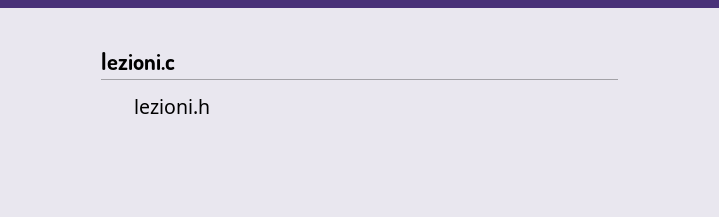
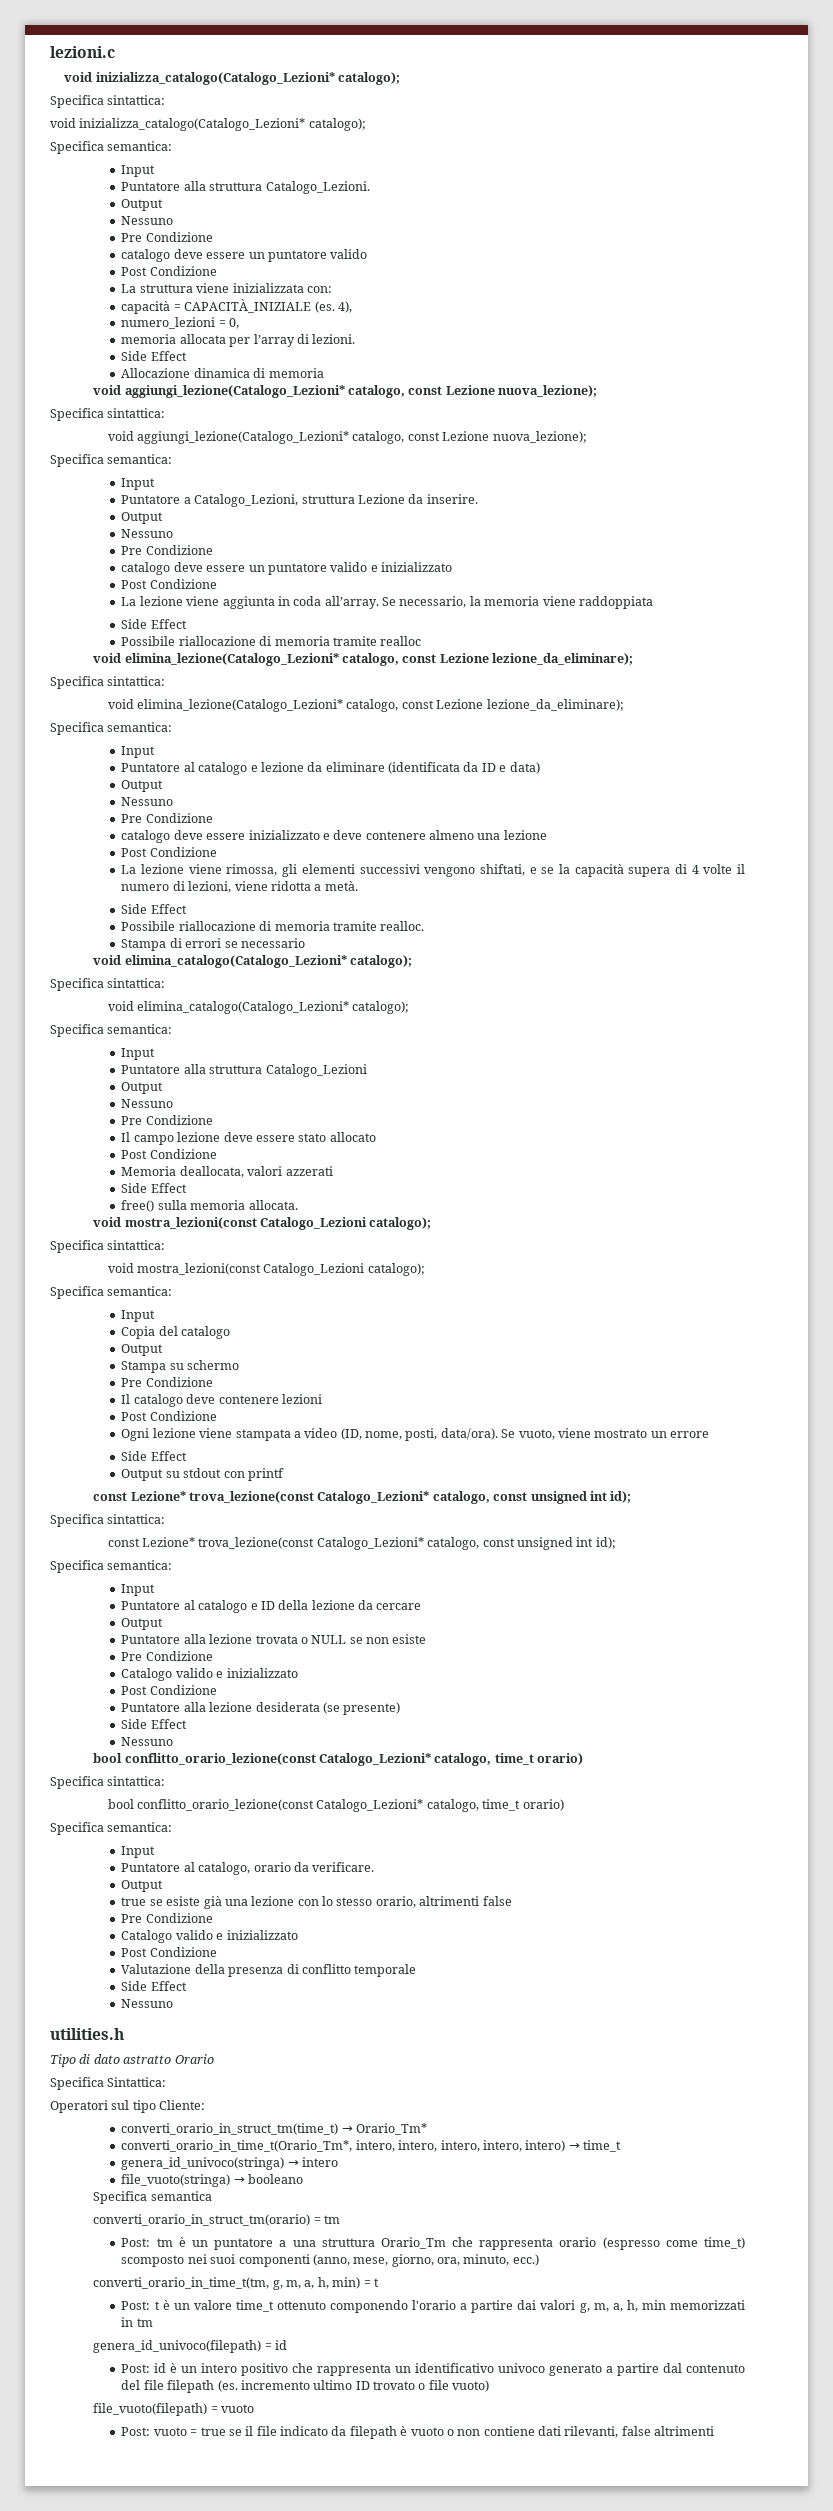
  lezioni.c
- lezioni.h
+ void inizializza_catalogo(Catalogo_Lezioni* catalogo);
+ Specifica sintattica:
+ void inizializza_catalogo(Catalogo_Lezioni* catalogo);
+ Specifica semantica:
+ Input
+ Puntatore alla struttura Catalogo_Lezioni.
+ Output
+ Nessuno
+ Pre Condizione
+ catalogo deve essere un puntatore valido
+ Post Condizione
+ La struttura viene inizializzata con:
+ capacità = CAPACITÀ_INIZIALE (es. 4),
+ numero_lezioni = 0,
+ memoria allocata per l’array di lezioni.
+ Side Effect
+ Allocazione dinamica di memoria
+ void aggiungi_lezione(Catalogo_Lezioni* catalogo, const Lezione nuova_lezione);
+ Specifica sintattica:
+ void aggiungi_lezione(Catalogo_Lezioni* catalogo, const Lezione nuova_lezione);
+ Specifica semantica:
+ Input
+ Puntatore a Catalogo_Lezioni, struttura Lezione da inserire.
+ Output
+ Nessuno
+ Pre Condizione
+ catalogo deve essere un puntatore valido e inizializzato
+ Post Condizione
+ La lezione viene aggiunta in coda all’array. Se necessario, la memoria viene raddoppiata
+ Side Effect
+ Possibile riallocazione di memoria tramite realloc
+ void elimina_lezione(Catalogo_Lezioni* catalogo, const Lezione lezione_da_eliminare);
+ Specifica sintattica:
+ void elimina_lezione(Catalogo_Lezioni* catalogo, const Lezione lezione_da_eliminare);
+ Specifica semantica:
+ Input
+ Puntatore al catalogo e lezione da eliminare (identificata da ID e data)
+ Output
+ Nessuno
+ Pre Condizione
+ catalogo deve essere inizializzato e deve contenere almeno una lezione
+ Post Condizione
+ La lezione viene rimossa, gli elementi successivi vengono shiftati, e se la capacità supera di 4 volte il numero di lezioni, viene ridotta a metà.
+ Side Effect
+ Possibile riallocazione di memoria tramite realloc.
+ Stampa di errori se necessario
+ void elimina_catalogo(Catalogo_Lezioni* catalogo);
+ Specifica sintattica:
+ void elimina_catalogo(Catalogo_Lezioni* catalogo);
+ Specifica semantica:
+ Input
+ Puntatore alla struttura Catalogo_Lezioni
+ Output
+ Nessuno
+ Pre Condizione
+ Il campo lezione deve essere stato allocato
+ Post Condizione
+ Memoria deallocata, valori azzerati
+ Side Effect
+ free() sulla memoria allocata.
+ void mostra_lezioni(const Catalogo_Lezioni catalogo);
+ Specifica sintattica:
+ void mostra_lezioni(const Catalogo_Lezioni catalogo);
+ Specifica semantica:
+ Input
+ Copia del catalogo
+ Output
+ Stampa su schermo
+ Pre Condizione
+ Il catalogo deve contenere lezioni
+ Post Condizione
+ Ogni lezione viene stampata a video (ID, nome, posti, data/ora). Se vuoto, viene mostrato un errore
+ Side Effect
+ Output su stdout con printf
+ const Lezione* trova_lezione(const Catalogo_Lezioni* catalogo, const unsigned int id);
+ Specifica sintattica:
+ const Lezione* trova_lezione(const Catalogo_Lezioni* catalogo, const unsigned int id);
+ Specifica semantica:
+ Input
+ Puntatore al catalogo e ID della lezione da cercare
+ Output
+ Puntatore alla lezione trovata o NULL se non esiste
+ Pre Condizione
+ Catalogo valido e inizializzato
+ Post Condizione
+ Puntatore alla lezione desiderata (se presente)
+ Side Effect
+ Nessuno
+ bool conflitto_orario_lezione(const Catalogo_Lezioni* catalogo, time_t orario)
+ Specifica sintattica:
+ bool conflitto_orario_lezione(const Catalogo_Lezioni* catalogo, time_t orario)
+ Specifica semantica:
+ Input
+ Puntatore al catalogo, orario da verificare.
+ Output
+ true se esiste già una lezione con lo stesso orario, altrimenti false
+ Pre Condizione
+ Catalogo valido e inizializzato
+ Post Condizione
+ Valutazione della presenza di conflitto temporale
+ Side Effect
+ Nessuno
+ utilities.h
+ Tipo di dato astratto Orario
+ Specifica Sintattica:
+ Operatori sul tipo Cliente:
+ converti_orario_in_struct_tm(time_t) → Orario_Tm*
+ converti_orario_in_time_t(Orario_Tm*, intero, intero, intero, intero, intero) → time_t
+ genera_id_univoco(stringa) → intero
+ file_vuoto(stringa) → booleano
+ Specifica semantica
+ converti_orario_in_struct_tm(orario) = tm
+ Post: tm è un puntatore a una struttura Orario_Tm che rappresenta orario (espresso come time_t) scomposto nei suoi componenti (anno, mese, giorno, ora, minuto, ecc.)
+ converti_orario_in_time_t(tm, g, m, a, h, min) = t
+ Post: t è un valore time_t ottenuto componendo l'orario a partire dai valori g, m, a, h, min memorizzati in tm
+ genera_id_univoco(filepath) = id
+ Post: id è un intero positivo che rappresenta un identificativo univoco generato a partire dal contenuto del file filepath (es. incremento ultimo ID trovato o file vuoto)
+ file_vuoto(filepath) = vuoto
+ Post: vuoto = true se il file indicato da filepath è vuoto o non contiene dati rilevanti, false altrimenti

